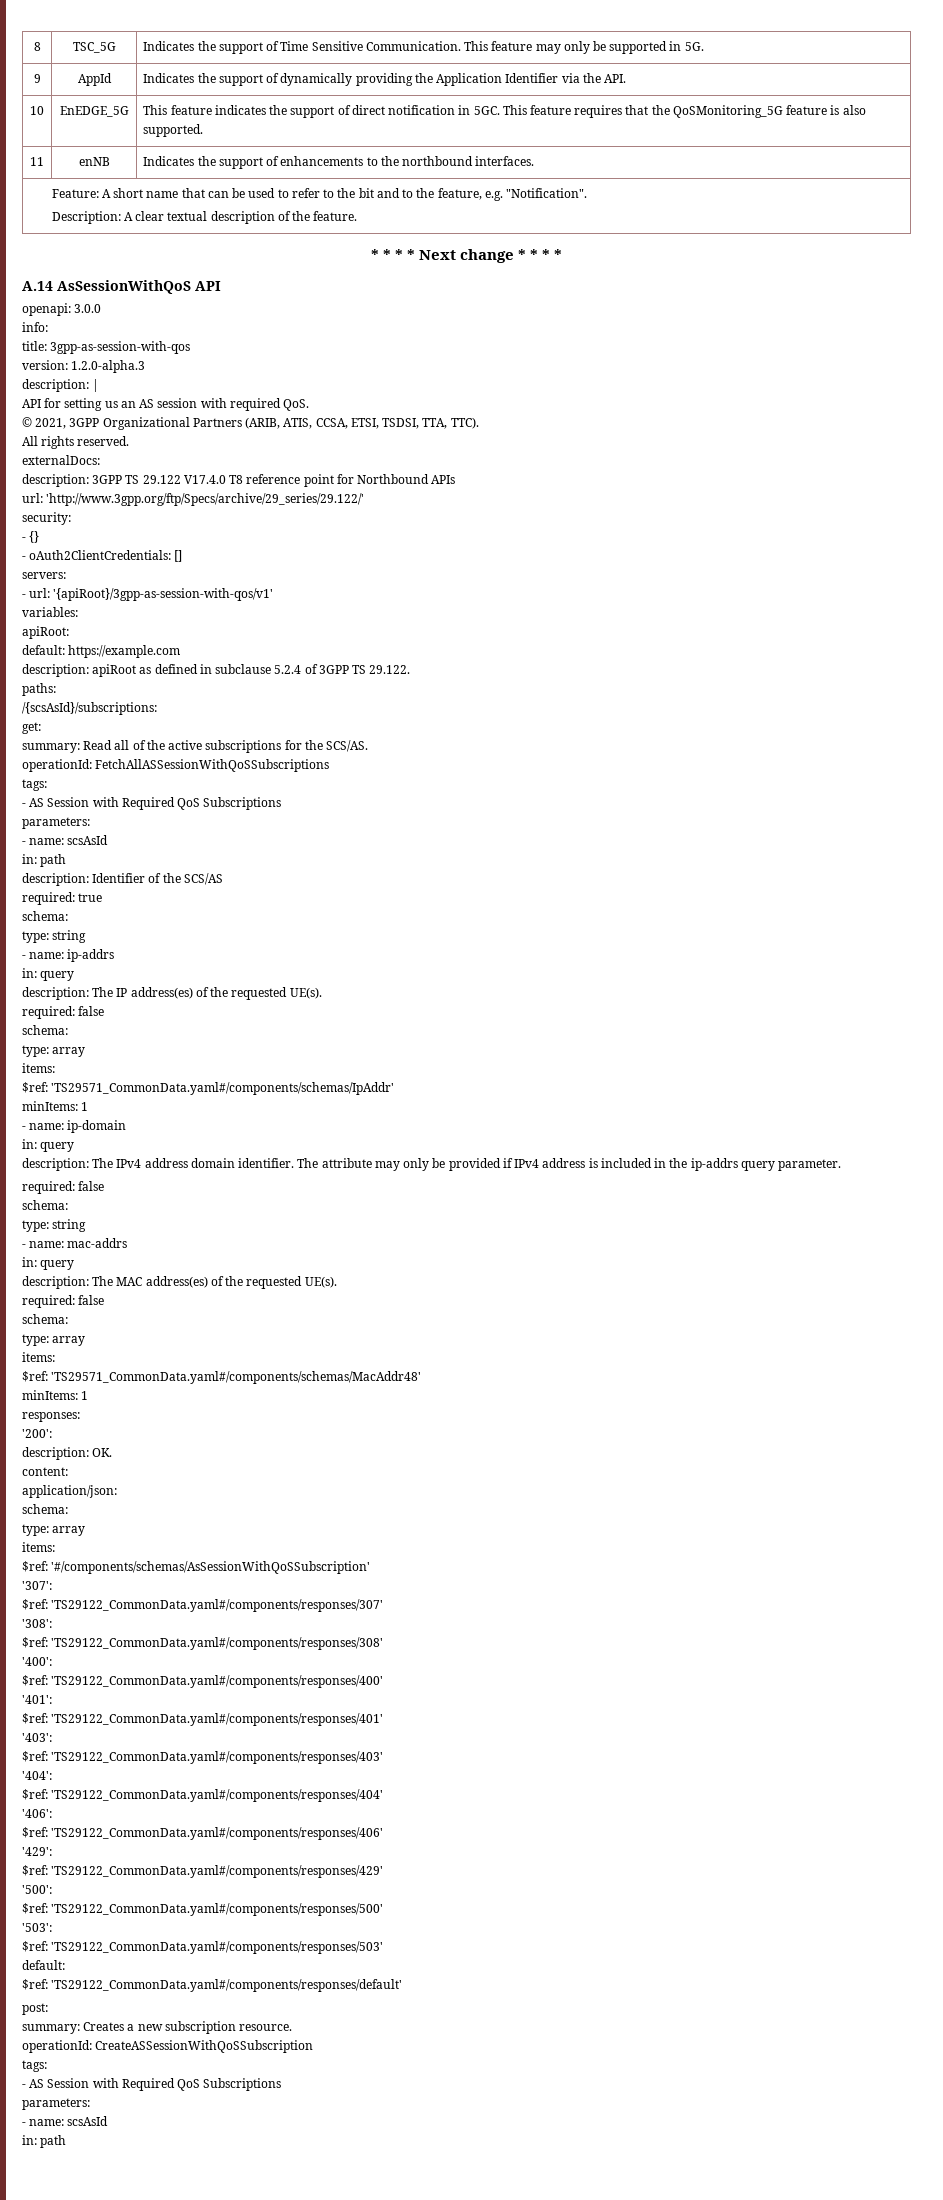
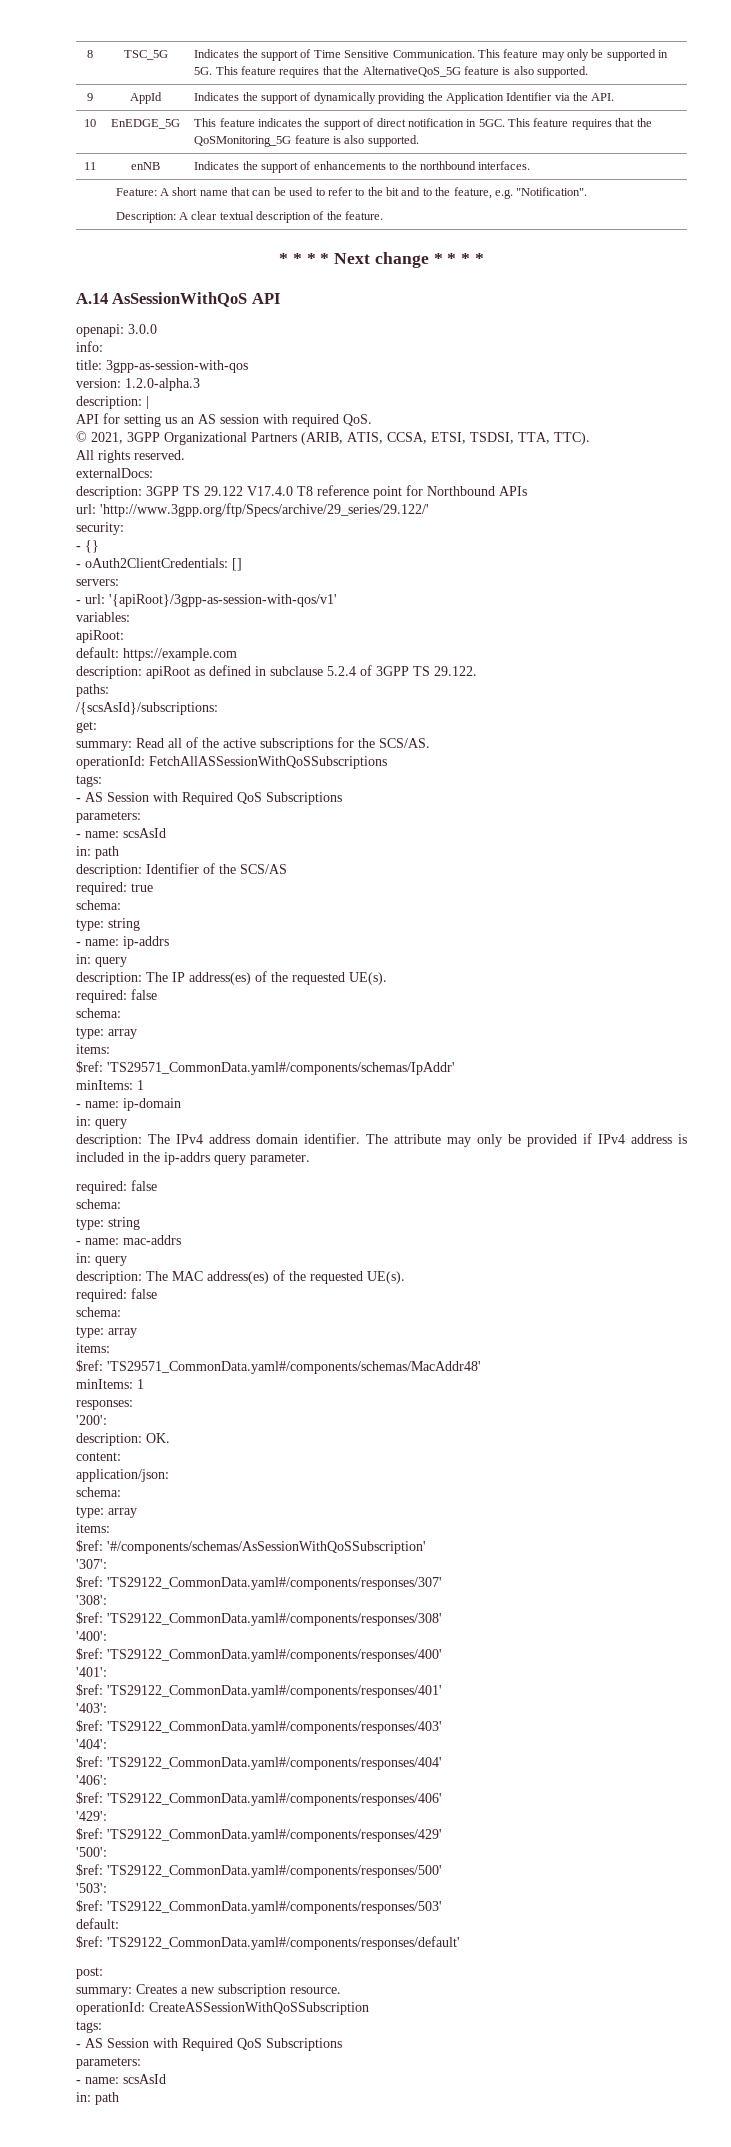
- 8 | TSC_5G | Indicates the support of Time Sensitive Communication. This feature may only be supported in 5G.
+ 8 | TSC_5G | Indicates the support of Time Sensitive Communication. This feature may only be supported in 5G. This feature requires that the AlternativeQoS_5G feature is also supported.

